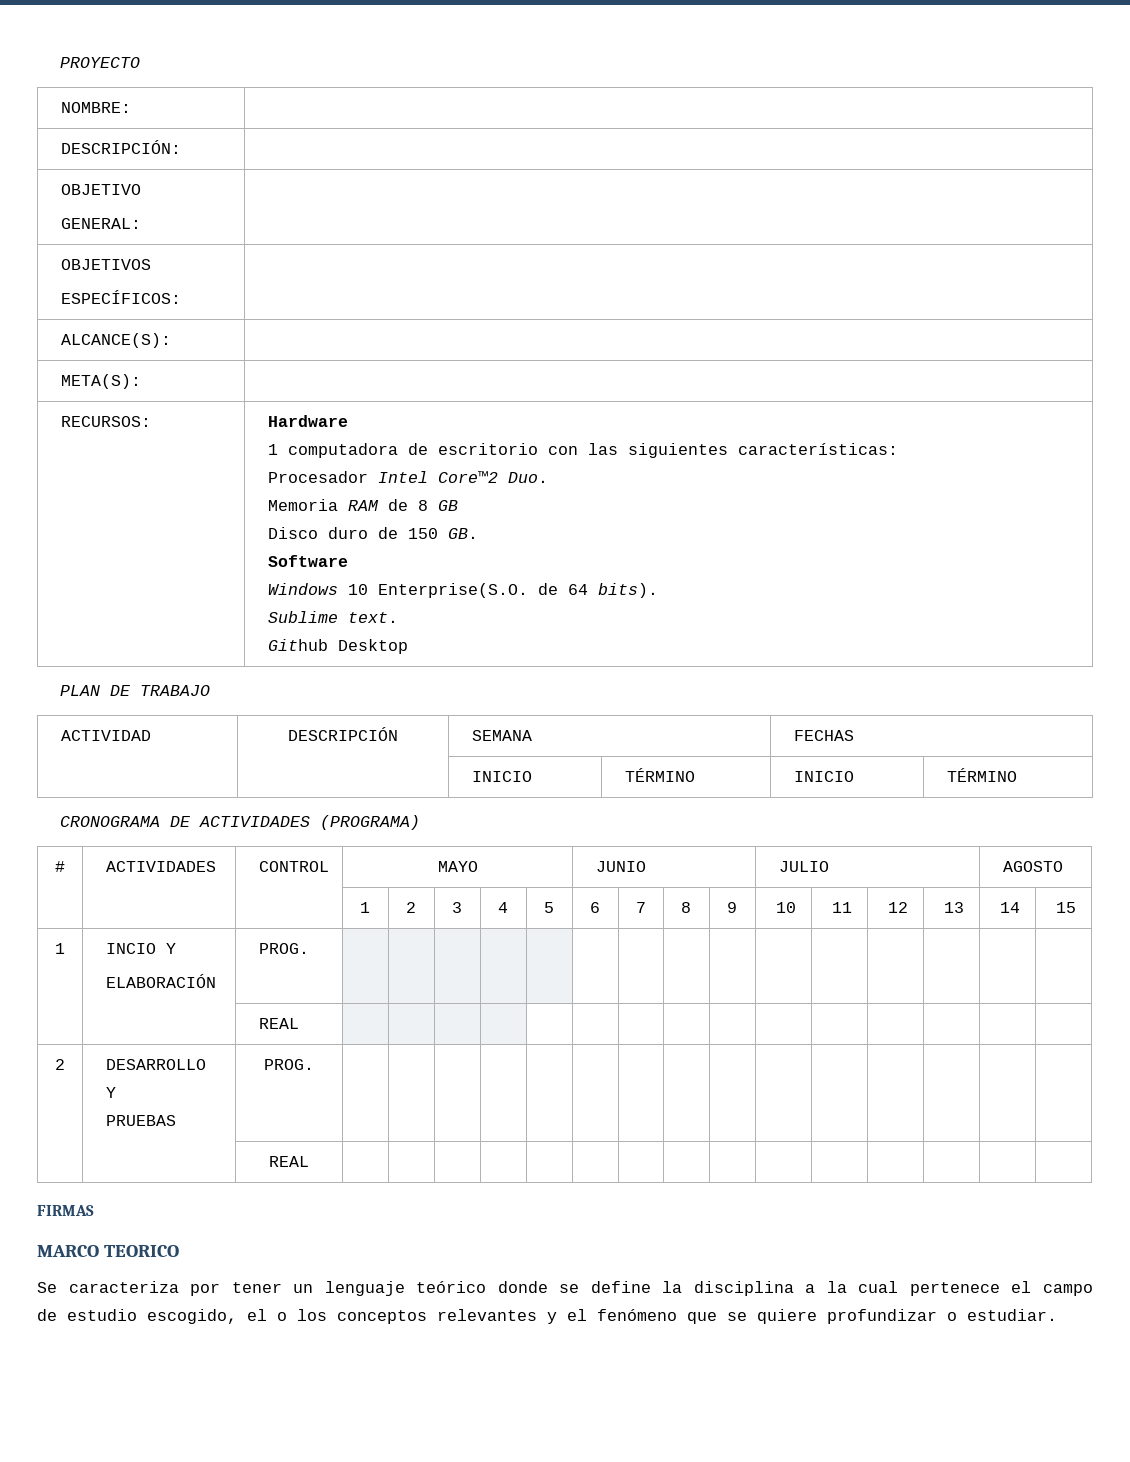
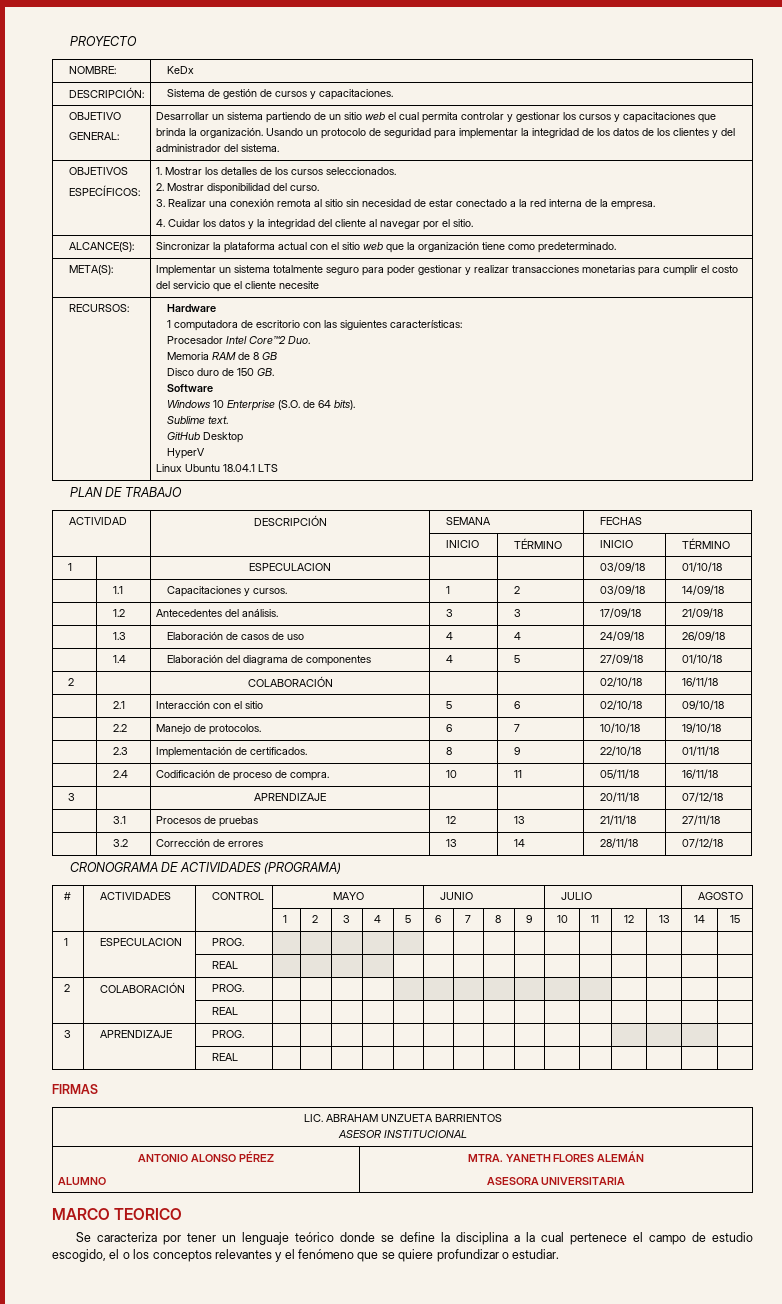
- NOMBRE: |
+ NOMBRE: | KeDx
- DESCRIPCIÓN: |
+ DESCRIPCIÓN: | Sistema de gestión de cursos y capacitaciones.
  OBJETIVO
- GENERAL: |
+ GENERAL: | Desarrollar un sistema partiendo de un sitio web el cual permita controlar y gestionar los cursos y capacitaciones que brinda la organización. Usando un protocolo de seguridad para implementar la integridad de los datos de los clientes y del administrador del sistema.
  OBJETIVOS
- ESPECÍFICOS: |
- ALCANCE(S): |
- META(S): |
+ ESPECÍFICOS: | 1. Mostrar los detalles de los cursos seleccionados.
+ 2. Mostrar disponibilidad del curso.
+ 3. Realizar una conexión remota al sitio sin necesidad de estar conectado a la red interna de la empresa.
+ 4. Cuidar los datos y la integridad del cliente al navegar por el sitio.
+ ALCANCE(S): | Sincronizar la plataforma actual con el sitio web que la organización tiene como predeterminado.
+ META(S): | Implementar un sistema totalmente seguro para poder gestionar y realizar transacciones monetarias para cumplir el costo del servicio que el cliente necesite
- Windows 10 Enterprise(S.O. de 64 bits).
+ Windows 10 Enterprise (S.O. de 64 bits).
- Github Desktop
+ GitHub Desktop
+ HyperV
+ Linux Ubuntu 18.04.1 LTS
+ 1 | | ESPECULACION | | | 03/09/18 | 01/10/18
+ | 1.1 | Capacitaciones y cursos. | 1 | 2 | 03/09/18 | 14/09/18
+ | 1.2 | Antecedentes del análisis. | 3 | 3 | 17/09/18 | 21/09/18
+ | 1.3 | Elaboración de casos de uso | 4 | 4 | 24/09/18 | 26/09/18
+ | 1.4 | Elaboración del diagrama de componentes | 4 | 5 | 27/09/18 | 01/10/18
+ 2 | | COLABORACIÓN | | | 02/10/18 | 16/11/18
+ | 2.1 | Interacción con el sitio | 5 | 6 | 02/10/18 | 09/10/18
+ | 2.2 | Manejo de protocolos. | 6 | 7 | 10/10/18 | 19/10/18
+ | 2.3 | Implementación de certificados. | 8 | 9 | 22/10/18 | 01/11/18
+ | 2.4 | Codificación de proceso de compra. | 10 | 11 | 05/11/18 | 16/11/18
+ 3 | | APRENDIZAJE | | | 20/11/18 | 07/12/18
+ | 3.1 | Procesos de pruebas | 12 | 13 | 21/11/18 | 27/11/18
+ | 3.2 | Corrección de errores | 13 | 14 | 28/11/18 | 07/12/18
- 1 | INCIO Y
- ELABORACIÓN | PROG. | | | | | | | | | | | | | | |
+ 1 | ESPECULACION | PROG. | | | | | | | | | | | | | | |
- 2 | DESARROLLO Y
- PRUEBAS | PROG. | | | | | | | | | | | | | | |
+ 2 | COLABORACIÓN | PROG. | | | | | | | | | | | | | | |
+ | | REAL | | | | | | | | | | | | | | |
+ 3 | APRENDIZAJE | PROG. | | | | | | | | | | | | | | |
  | | REAL | | | | | | | | | | | | | | |
  FIRMAS
+ LIC. ABRAHAM UNZUETA BARRIENTOS
+ ASESOR INSTITUCIONAL
+ ANTONIO ALONSO PÉREZ
+ ALUMNO | MTRA. YANETH FLORES ALEMÁN
+ ASESORA UNIVERSITARIA

